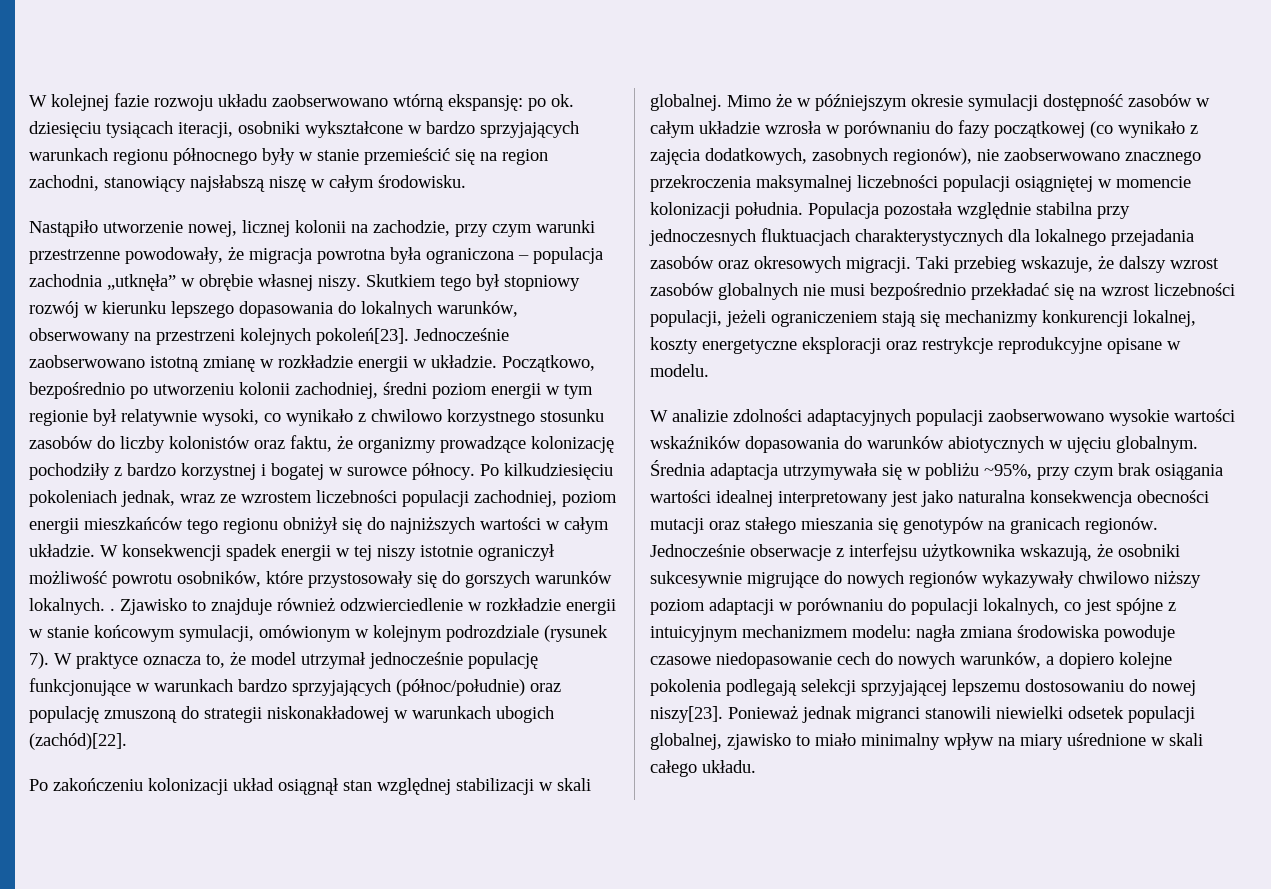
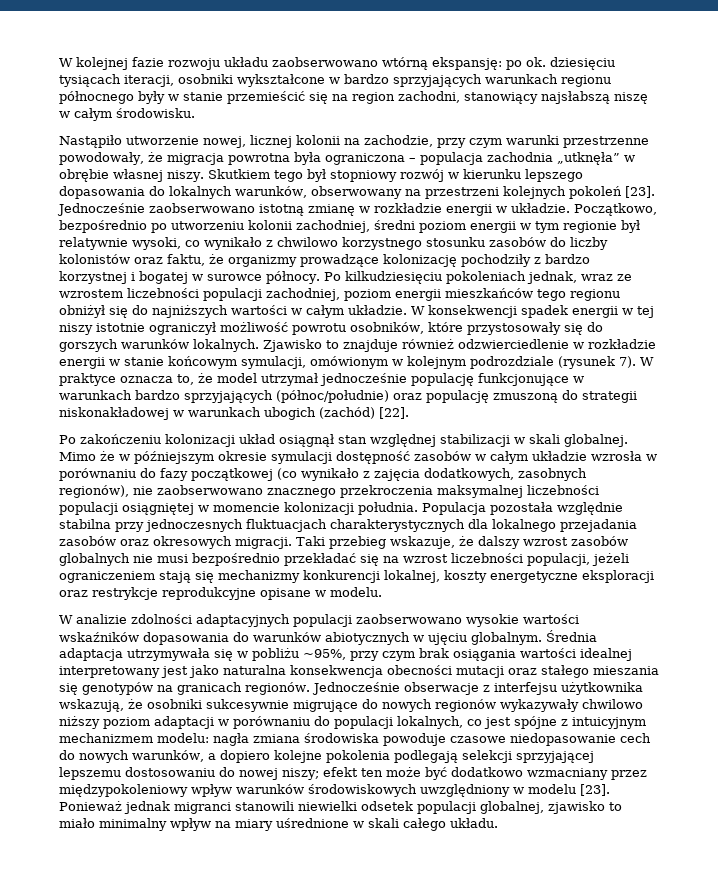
- Skutkiem tego był stopniowy rozwój w kierunku lepszego dopasowania do lokalnych warunków, obserwowany na przestrzeni kolejnych pokoleń[23].
+ Skutkiem tego był stopniowy rozwój w kierunku lepszego dopasowania do lokalnych warunków, obserwowany na przestrzeni kolejnych pokoleń [23].
- W konsekwencji spadek energii w tej niszy istotnie ograniczył możliwość powrotu osobników, które przystosowały się do gorszych warunków lokalnych. .
+ W konsekwencji spadek energii w tej niszy istotnie ograniczył możliwość powrotu osobników, które przystosowały się do gorszych warunków lokalnych.
- W praktyce oznacza to, że model utrzymał jednocześnie populację funkcjonujące w warunkach bardzo sprzyjających (północ/południe) oraz populację zmuszoną do strategii niskonakładowej w warunkach ubogich (zachód)[22].
+ W praktyce oznacza to, że model utrzymał jednocześnie populację funkcjonujące w warunkach bardzo sprzyjających (północ/południe) oraz populację zmuszoną do strategii niskonakładowej w warunkach ubogich (zachód) [22].
- Jednocześnie obserwacje z interfejsu użytkownika wskazują, że osobniki sukcesywnie migrujące do nowych regionów wykazywały chwilowo niższy poziom adaptacji w porównaniu do populacji lokalnych, co jest spójne z intuicyjnym mechanizmem modelu: nagła zmiana środowiska powoduje czasowe niedopasowanie cech do nowych warunków, a dopiero kolejne pokolenia podlegają selekcji sprzyjającej lepszemu dostosowaniu do nowej niszy[23].
+ Jednocześnie obserwacje z interfejsu użytkownika wskazują, że osobniki sukcesywnie migrujące do nowych regionów wykazywały chwilowo niższy poziom adaptacji w porównaniu do populacji lokalnych, co jest spójne z intuicyjnym mechanizmem modelu: nagła zmiana środowiska powoduje czasowe niedopasowanie cech do nowych warunków, a dopiero kolejne pokolenia podlegają selekcji sprzyjającej lepszemu dostosowaniu do nowej niszy; efekt ten może być dodatkowo wzmacniany przez międzypokoleniowy wpływ warunków środowiskowych uwzględniony w modelu [23].

